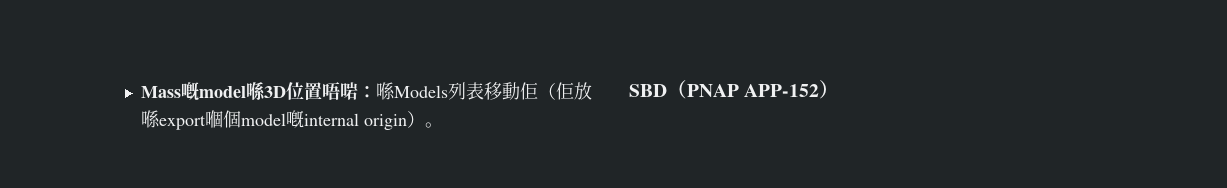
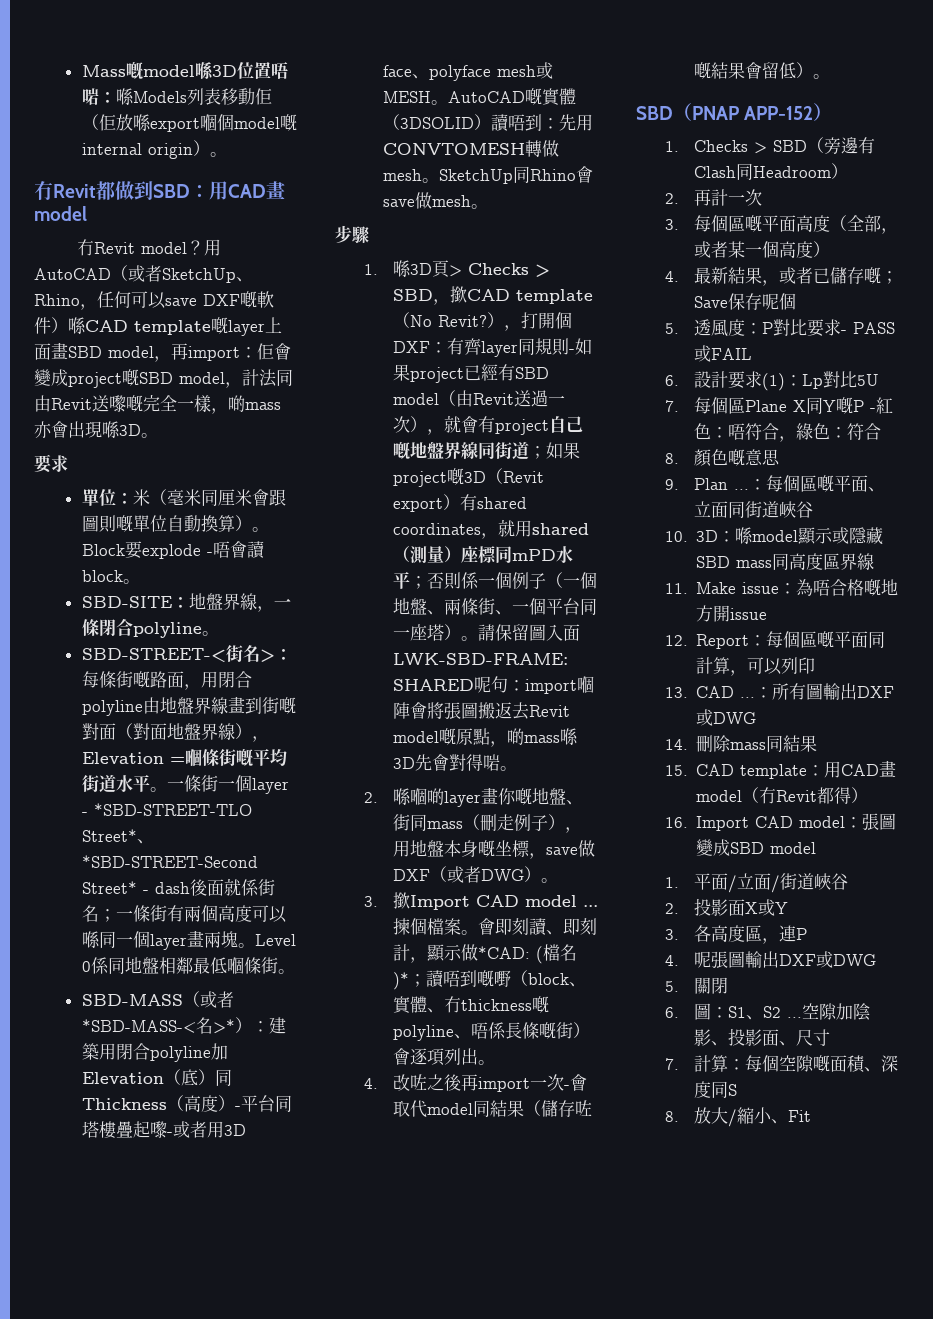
+ 冇Revit都做到SBD：用CAD畫model
+ 冇Revit model？用AutoCAD（或者SketchUp、Rhino，任何可以save DXF嘅軟件）喺CAD template嘅layer上面畫SBD model，再import：佢會變成project嘅SBD model，計法同由Revit送嚟嘅完全一樣，啲mass亦會出現喺3D。
+ 要求
+ 單位：米（毫米同厘米會跟圖則嘅單位自動換算）。Block要explode -唔會讀block。
+ SBD-SITE：地盤界線，一條閉合polyline。
+ SBD-STREET-<街名>：每條街嘅路面，用閉合polyline由地盤界線畫到街嘅對面（對面地盤界線），Elevation =嗰條街嘅平均街道水平。一條街一個layer - *SBD-STREET-TLO Street*、*SBD-STREET-Second Street* - dash後面就係街名；一條街有兩個高度可以喺同一個layer畫兩塊。Level 0係同地盤相鄰最低嗰條街。
+ SBD-MASS（或者*SBD-MASS-<名>*）：建築用閉合polyline加Elevation（底）同Thickness（高度）-平台同塔樓疊起嚟-或者用3D face、polyface mesh或MESH。AutoCAD嘅實體（3DSOLID）讀唔到：先用CONVTOMESH轉做mesh。SketchUp同Rhino會save做mesh。
+ 步驟
+ 1.喺3D頁> Checks > SBD，撳CAD template（No Revit?），打開個DXF：有齊layer同規則-如果project已經有SBD model（由Revit送過一次），就會有project自己嘅地盤界線同街道；如果project嘅3D（Revit export）有shared coordinates，就用shared（測量）座標同mPD水平；否則係一個例子（一個地盤、兩條街、一個平台同一座塔）。請保留圖入面LWK-SBD-FRAME: SHARED呢句：import嗰陣會將張圖搬返去Revit model嘅原點，啲mass喺3D先會對得啱。
+ 2.喺嗰啲layer畫你嘅地盤、街同mass（刪走例子），用地盤本身嘅坐標，save做DXF（或者DWG）。
+ 3.撳Import CAD model ...揀個檔案。會即刻讀、即刻計，顯示做*CAD: (檔名)*；讀唔到嘅嘢（block、實體、冇thickness嘅polyline、唔係長條嘅街）會逐項列出。
+ 4.改咗之後再import一次-會取代model同結果（儲存咗嘅結果會留低）。
  SBD（PNAP APP-152）
+ 1. Checks > SBD（旁邊有Clash同Headroom）
+ 2.再計一次
+ 3.每個區嘅平面高度（全部，或者某一個高度）
+ 4.最新結果，或者已儲存嘅；Save保存呢個
+ 5.透風度：P對比要求- PASS或FAIL
+ 6.設計要求(1)：Lp對比5U
+ 7.每個區Plane X同Y嘅P -紅色：唔符合，綠色：符合
+ 8.顏色嘅意思
+ 9. Plan ...：每個區嘅平面、立面同街道峽谷
+ 10. 3D：喺model顯示或隱藏SBD mass同高度區界線
+ 11. Make issue：為唔合格嘅地方開issue
+ 12. Report：每個區嘅平面同計算，可以列印
+ 13. CAD ...：所有圖輸出DXF或DWG
+ 14.刪除mass同結果
+ 15. CAD template：用CAD畫model（冇Revit都得）
+ 16. Import CAD model：張圖變成SBD model
+ 1.平面/立面/街道峽谷
+ 2.投影面X或Y
+ 3.各高度區，連P
+ 4.呢張圖輸出DXF或DWG
+ 5.關閉
+ 6.圖：S1、S2 ...空隙加陰影、投影面、尺寸
+ 7.計算：每個空隙嘅面積、深度同S
+ 8.放大/縮小、Fit

